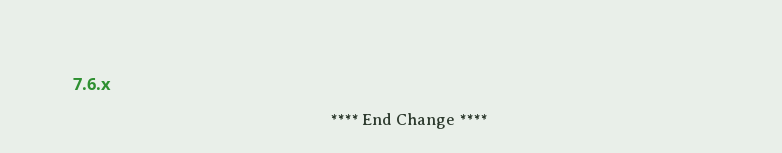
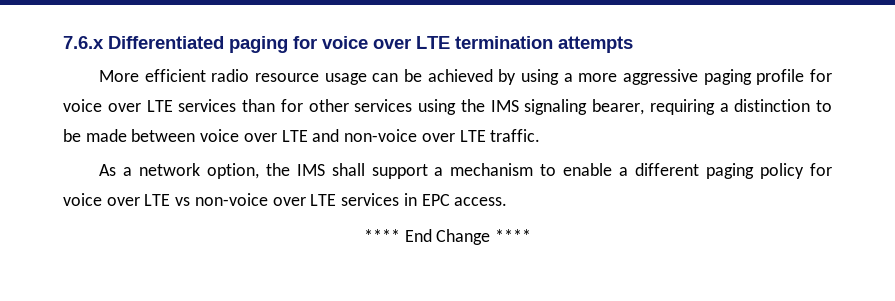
- 7.6.x
+ 7.6.x Differentiated paging for voice over LTE termination attempts
+ More efficient radio resource usage can be achieved by using a more aggressive paging profile for voice over LTE services than for other services using the IMS signaling bearer, requiring a distinction to be made between voice over LTE and non-voice over LTE traffic.
+ As a network option, the IMS shall support a mechanism to enable a different paging policy for voice over LTE vs non-voice over LTE services in EPC access.

